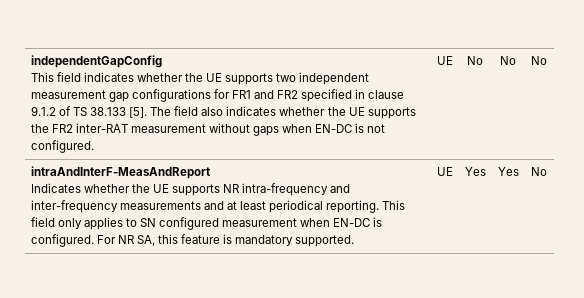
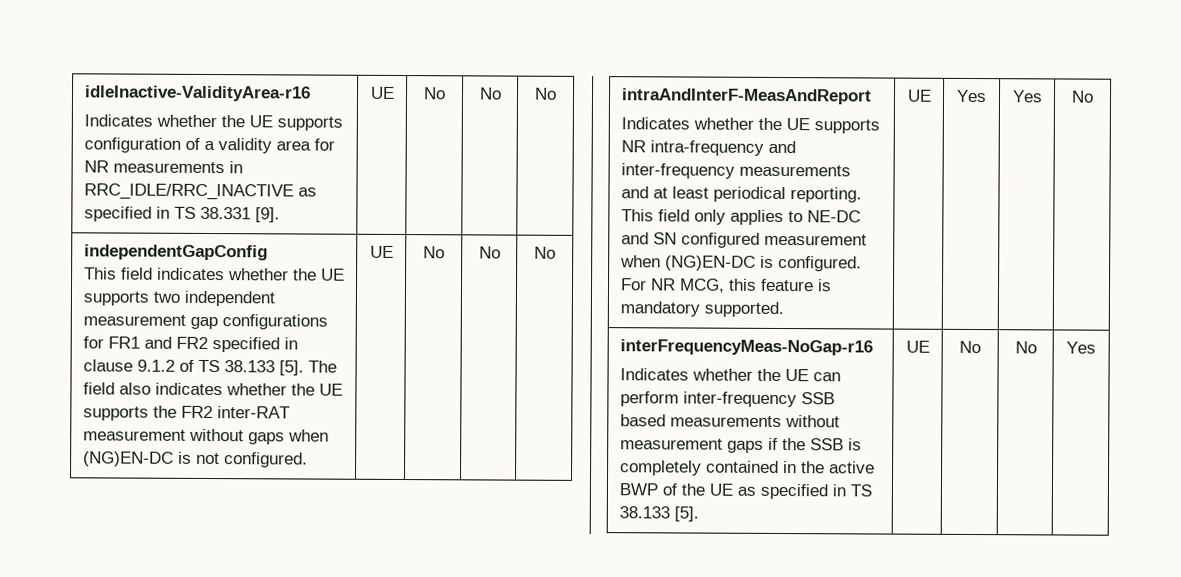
+ idleInactive-ValidityArea-r16
+ Indicates whether the UE supports configuration of a validity area for NR measurements in RRC_IDLE/RRC_INACTIVE as specified in TS 38.331 [9]. | UE | No | No | No
- The field also indicates whether the UE supports the FR2 inter-RAT measurement without gaps when EN-DC is not configured.
+ The field also indicates whether the UE supports the FR2 inter-RAT measurement without gaps when (NG)EN-DC is not configured.
- This field only applies to SN configured measurement when EN-DC is configured.
+ This field only applies to NE-DC and SN configured measurement when (NG)EN-DC is configured.
- For NR SA, this feature is mandatory supported.
+ For NR MCG, this feature is mandatory supported.
+ interFrequencyMeas-NoGap-r16
+ Indicates whether the UE can perform inter-frequency SSB based measurements without measurement gaps if the SSB is completely contained in the active BWP of the UE as specified in TS 38.133 [5]. | UE | No | No | Yes

